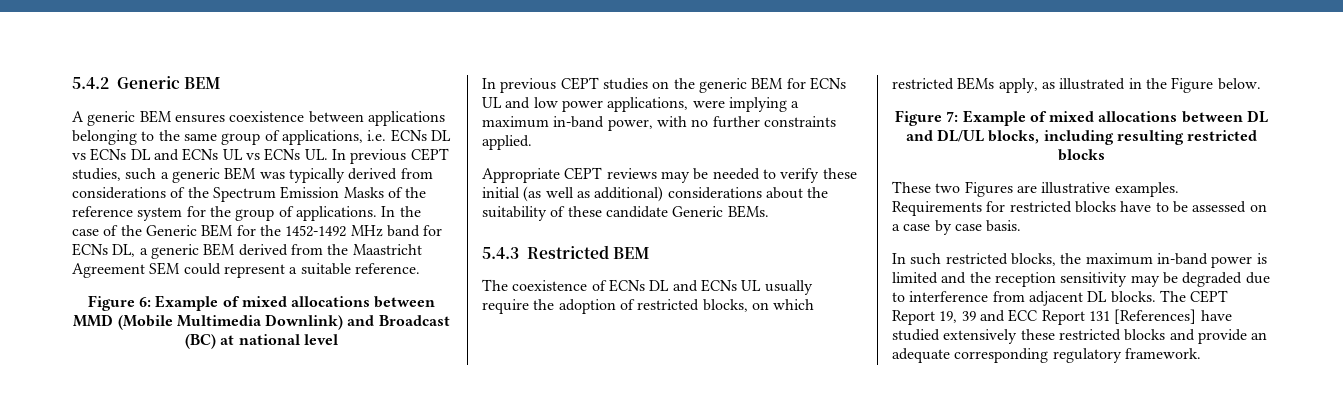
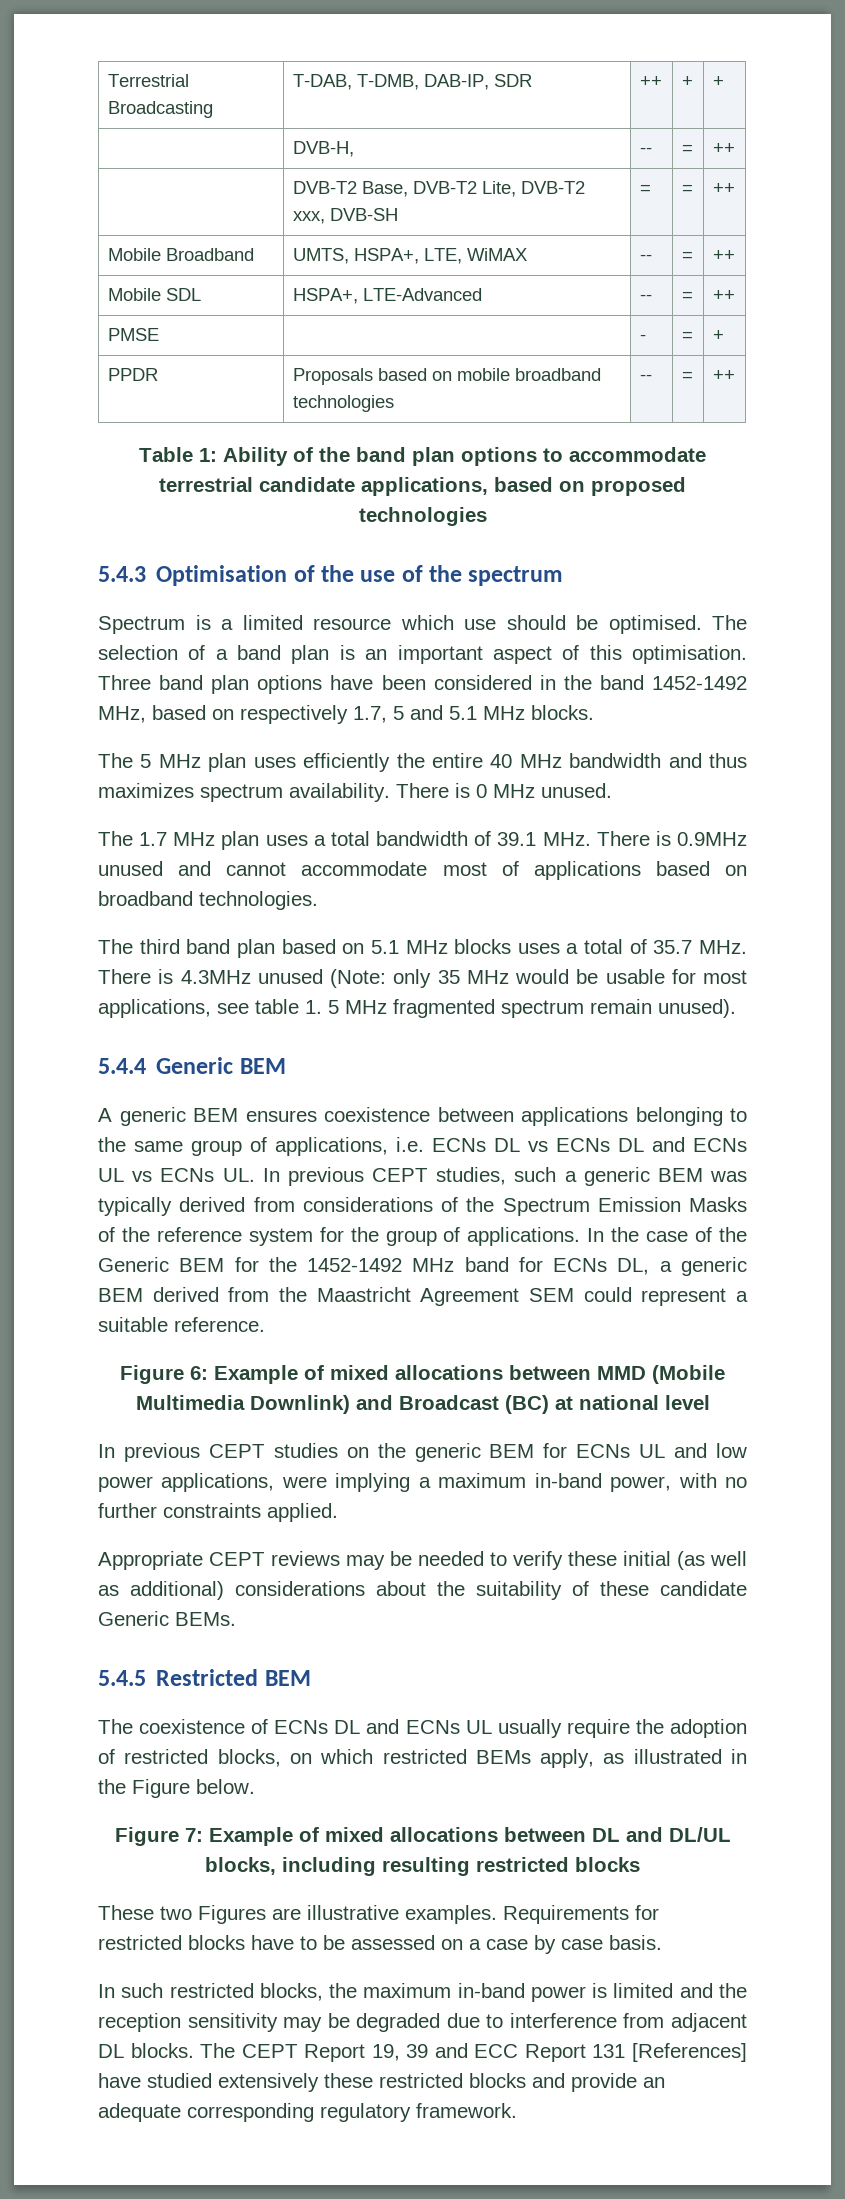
- 5.4.2 Generic BEM
+ Terrestrial Broadcasting | T-DAB, T-DMB, DAB-IP, SDR | ++ | + | +
+ | DVB-H, | -- | = | ++
+ | DVB-T2 Base, DVB-T2 Lite, DVB-T2 xxx, DVB-SH | = | = | ++
+ Mobile Broadband | UMTS, HSPA+, LTE, WiMAX | -- | = | ++
+ Mobile SDL | HSPA+, LTE-Advanced | -- | = | ++
+ PMSE | | - | = | +
+ PPDR | Proposals based on mobile broadband technologies | -- | = | ++
+ Table 1: Ability of the band plan options to accommodate terrestrial candidate applications, based on proposed technologies
+ 5.4.3 Optimisation of the use of the spectrum
+ Spectrum is a limited resource which use should be optimised. The selection of a band plan is an important aspect of this optimisation. Three band plan options have been considered in the band 1452-1492 MHz, based on respectively 1.7, 5 and 5.1 MHz blocks.
+ The 5 MHz plan uses efficiently the entire 40 MHz bandwidth and thus maximizes spectrum availability. There is 0 MHz unused.
+ The 1.7 MHz plan uses a total bandwidth of 39.1 MHz. There is 0.9MHz unused and cannot accommodate most of applications based on broadband technologies.
+ The third band plan based on 5.1 MHz blocks uses a total of 35.7 MHz. There is 4.3MHz unused (Note: only 35 MHz would be usable for most applications, see table 1. 5 MHz fragmented spectrum remain unused).
+ 5.4.4 Generic BEM
- 5.4.3 Restricted BEM
+ 5.4.5 Restricted BEM

